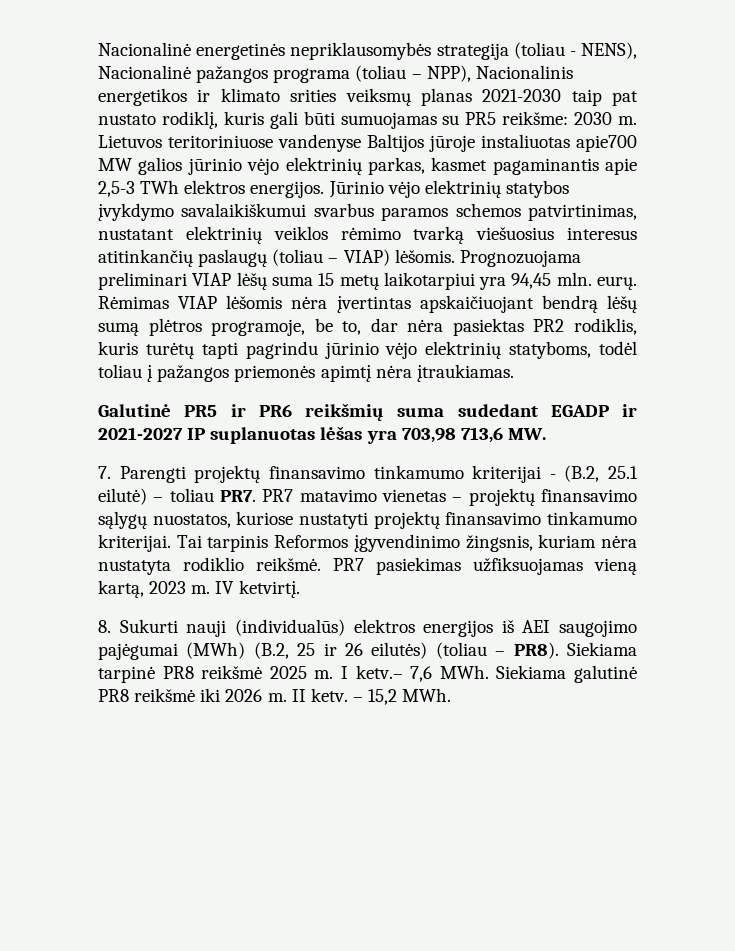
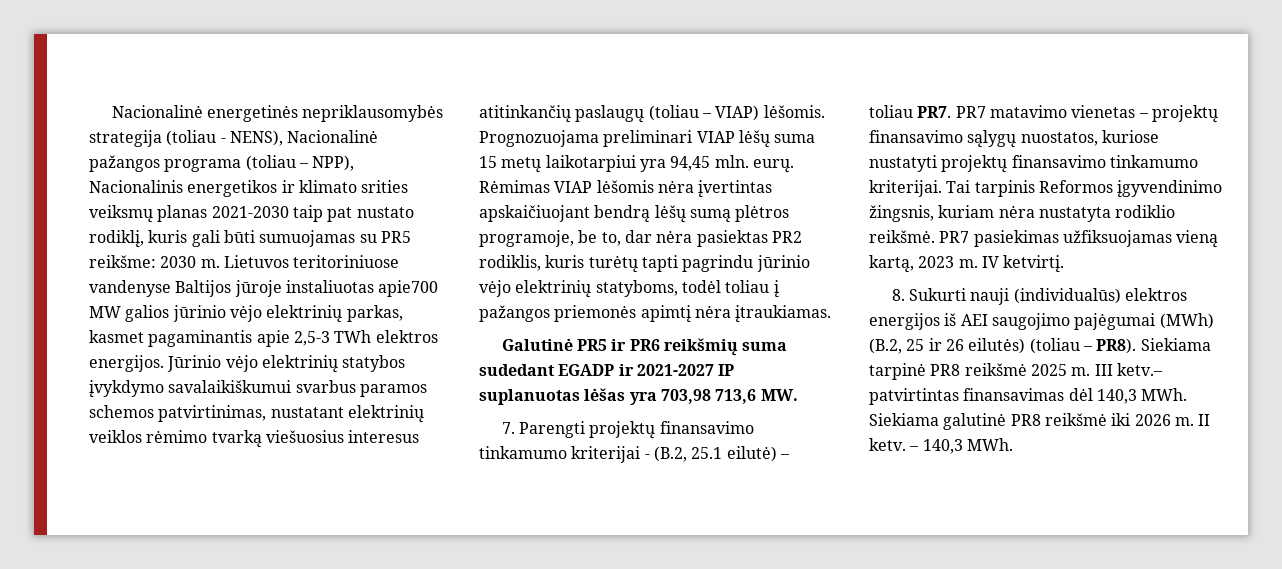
- I ketv.– 7,6 MWh. Siekiama galutinė PR8 reikšmė iki 2026 m.
+ III ketv.– patvirtintas finansavimas dėl 140,3 MWh. Siekiama galutinė PR8 reikšmė iki 2026 m.
- – 15,2 MWh.
+ – 140,3 MWh.

